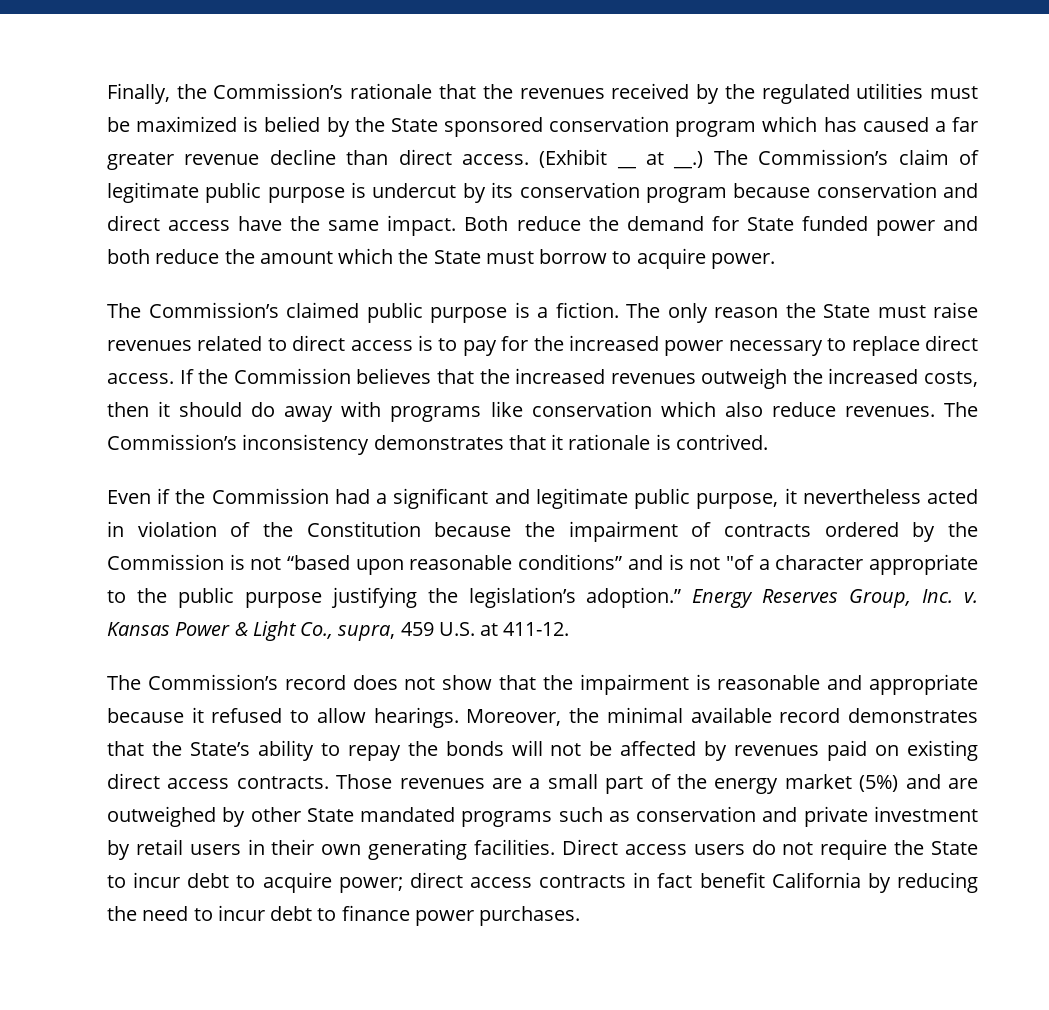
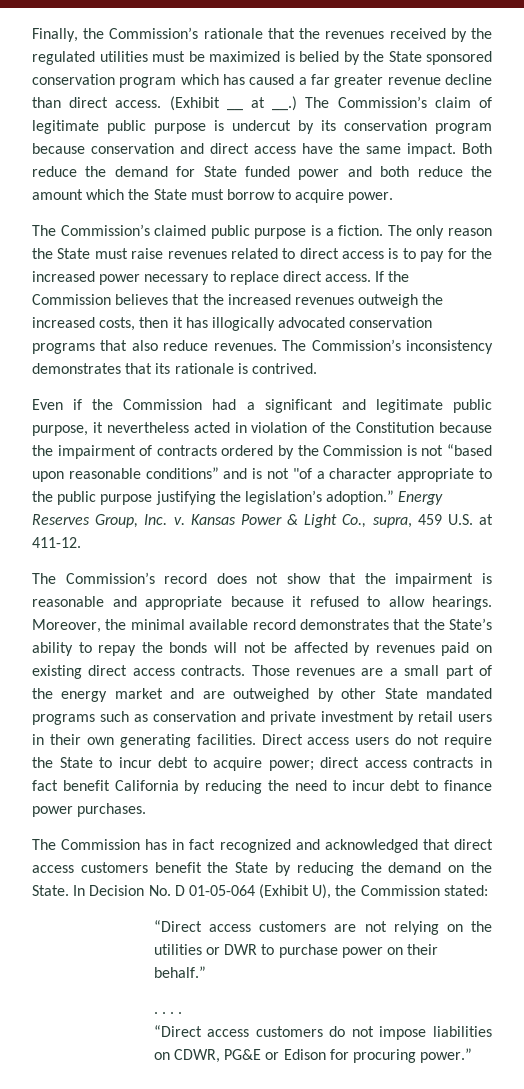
- If the Commission believes that the increased revenues outweigh the increased costs, then it should do away with programs like conservation which also reduce revenues.
+ If the Commission believes that the increased revenues outweigh the increased costs, then it has illogically advocated conservation programs that also reduce revenues.
- The Commission’s inconsistency demonstrates that it rationale is contrived.
+ The Commission’s inconsistency demonstrates that its rationale is contrived.
- Those revenues are a small part of the energy market (5%) and are outweighed by other State mandated programs such as conservation and private investment by retail users in their own generating facilities.
+ Those revenues are a small part of the energy market and are outweighed by other State mandated programs such as conservation and private investment by retail users in their own generating facilities.
+ The Commission has in fact recognized and acknowledged that direct access customers benefit the State by reducing the demand on the State. In Decision No. D 01-05-064 (Exhibit U), the Commission stated:
+ “Direct access customers are not relying on the utilities or DWR to purchase power on their behalf.”
+ . . . .
+ “Direct access customers do not impose liabilities on CDWR, PG&E or Edison for procuring power.”

